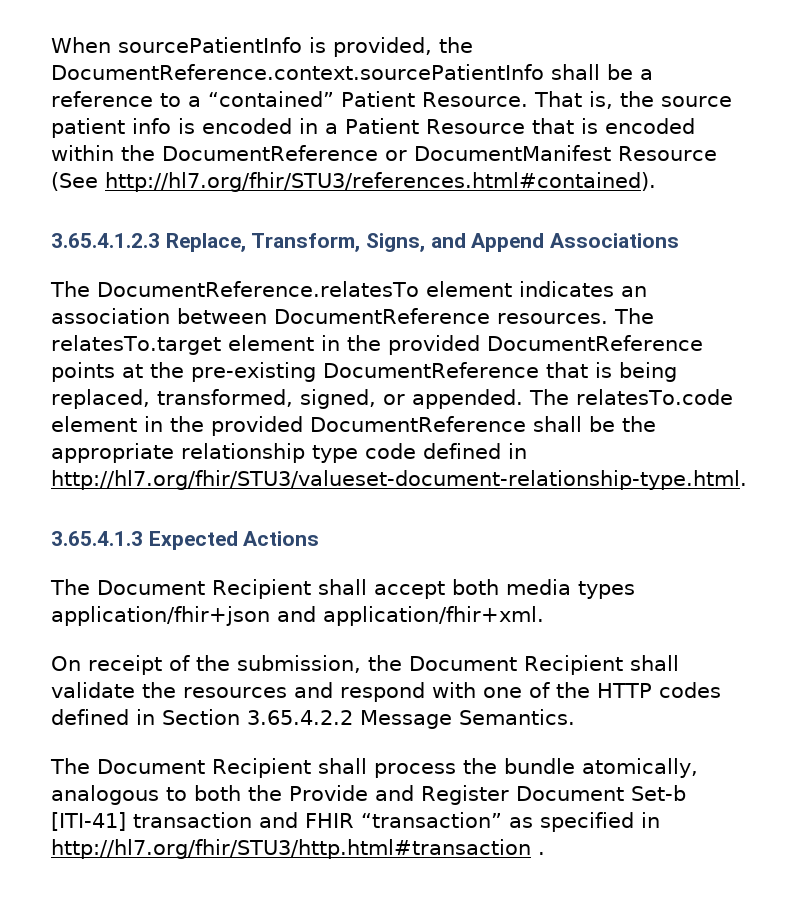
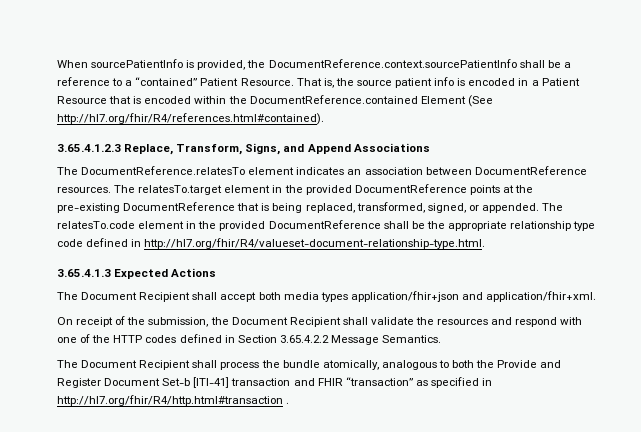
- That is, the source patient info is encoded in a Patient Resource that is encoded within the DocumentReference or DocumentManifest Resource (See http://hl7.org/fhir/STU3/references.html#contained).
+ That is, the source patient info is encoded in a Patient Resource that is encoded within the DocumentReference.contained Element (See http://hl7.org/fhir/R4/references.html#contained).
- The relatesTo.code element in the provided DocumentReference shall be the appropriate relationship type code defined in http://hl7.org/fhir/STU3/valueset-document-relationship-type.html.
+ The relatesTo.code element in the provided DocumentReference shall be the appropriate relationship type code defined in http://hl7.org/fhir/R4/valueset-document-relationship-type.html.
- The Document Recipient shall process the bundle atomically, analogous to both the Provide and Register Document Set-b [ITI-41] transaction and FHIR “transaction” as specified in http://hl7.org/fhir/STU3/http.html#transaction .
+ The Document Recipient shall process the bundle atomically, analogous to both the Provide and Register Document Set-b [ITI-41] transaction and FHIR “transaction” as specified in http://hl7.org/fhir/R4/http.html#transaction .

